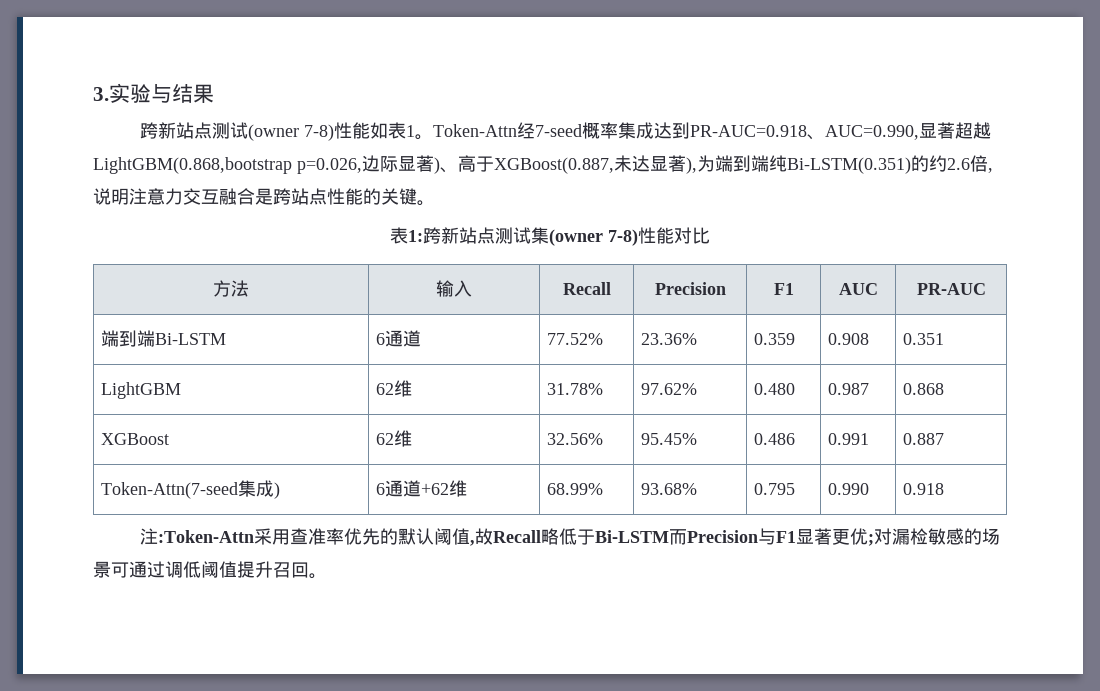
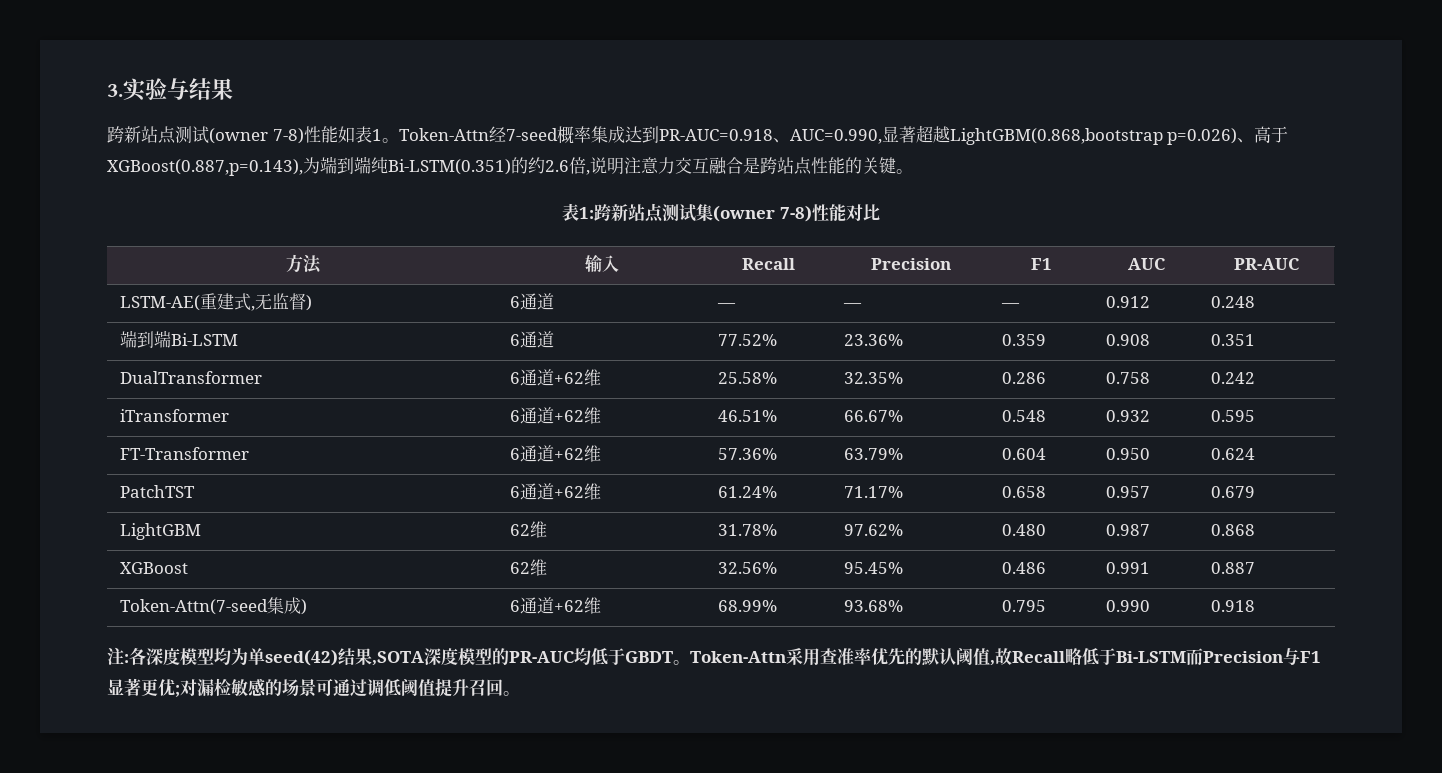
- Token-Attn经7-seed概率集成达到PR-AUC=0.918、AUC=0.990,显著超越LightGBM(0.868,bootstrap p=0.026,边际显著)、高于XGBoost(0.887,未达显著),为端到端纯Bi-LSTM(0.351)的约2.6倍,说明注意力交互融合是跨站点性能的关键。
+ Token-Attn经7-seed概率集成达到PR-AUC=0.918、AUC=0.990,显著超越LightGBM(0.868,bootstrap p=0.026)、高于XGBoost(0.887,p=0.143),为端到端纯Bi-LSTM(0.351)的约2.6倍,说明注意力交互融合是跨站点性能的关键。
+ LSTM-AE(重建式,无监督) | 6通道 | — | — | — | 0.912 | 0.248
+ DualTransformer | 6通道+62维 | 25.58% | 32.35% | 0.286 | 0.758 | 0.242
+ iTransformer | 6通道+62维 | 46.51% | 66.67% | 0.548 | 0.932 | 0.595
+ FT-Transformer | 6通道+62维 | 57.36% | 63.79% | 0.604 | 0.950 | 0.624
+ PatchTST | 6通道+62维 | 61.24% | 71.17% | 0.658 | 0.957 | 0.679
- 注:Token-Attn采用查准率优先的默认阈值,故Recall略低于Bi-LSTM而Precision与F1显著更优;对漏检敏感的场景可通过调低阈值提升召回。
+ 注:各深度模型均为单seed(42)结果,SOTA深度模型的PR-AUC均低于GBDT。Token-Attn采用查准率优先的默认阈值,故Recall略低于Bi-LSTM而Precision与F1显著更优;对漏检敏感的场景可通过调低阈值提升召回。

